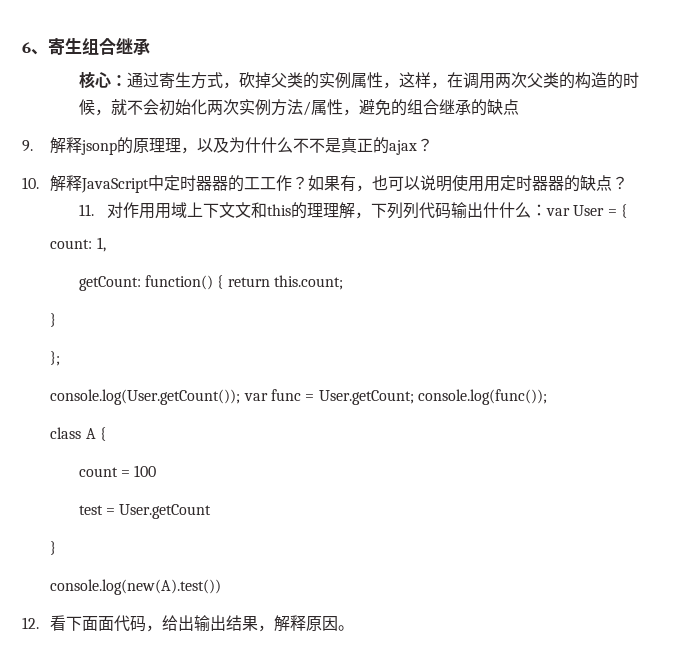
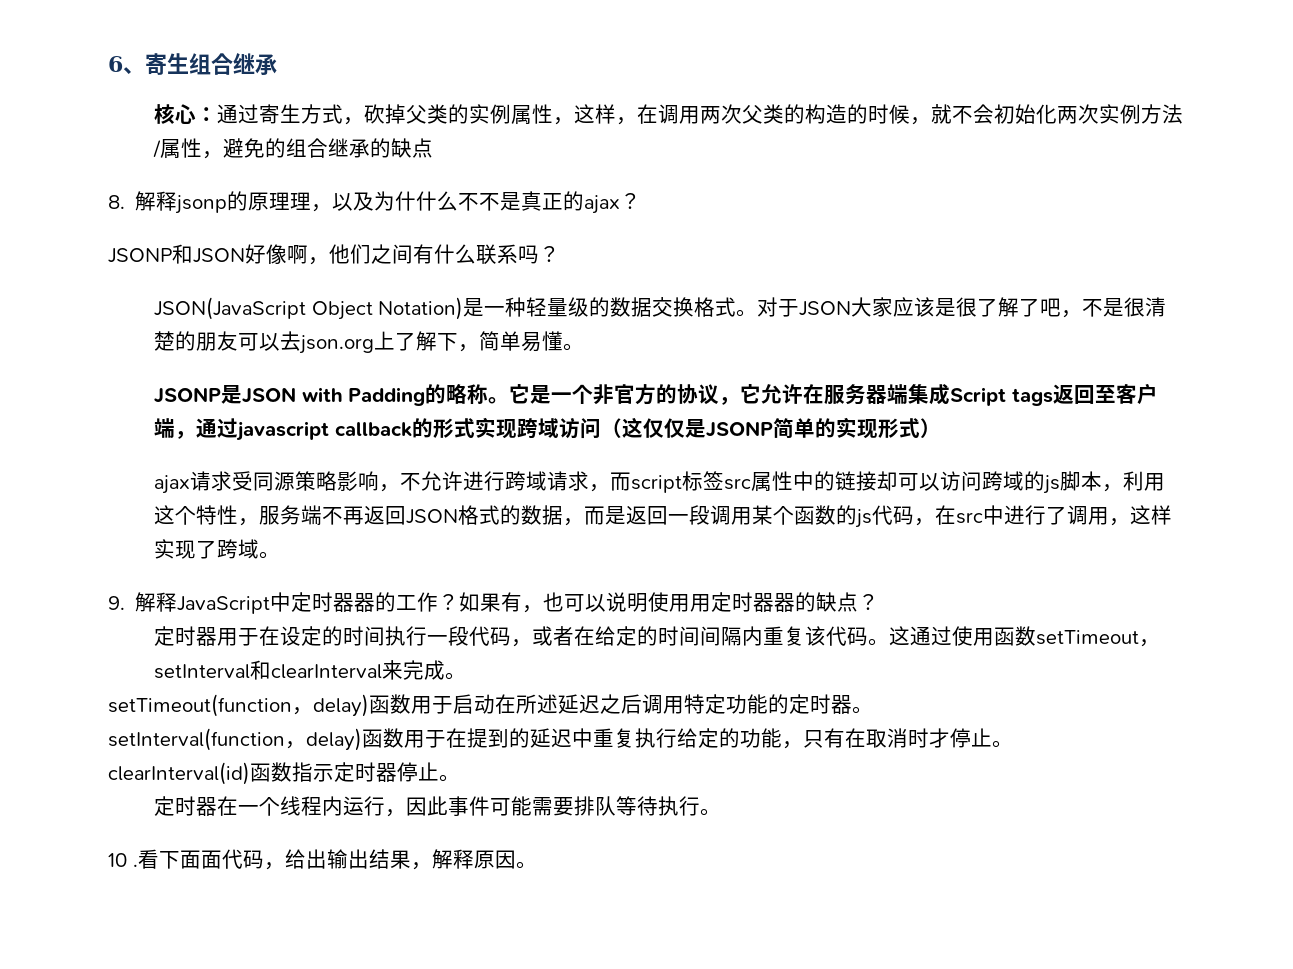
- 9.解释jsonp的原理理，以及为什什么不不是真正的ajax？
+ 8.解释jsonp的原理理，以及为什什么不不是真正的ajax？
- 10.解释JavaScript中定时器器的工工作？
+ JSONP和JSON好像啊，他们之间有什么联系吗？
+ JSON(JavaScript Object Notation)是一种轻量级的数据交换格式。对于JSON大家应该是很了解了吧，不是很清楚的朋友可以去json.org上了解下，简单易懂。
+ JSONP是JSON with Padding的略称。它是一个非官方的协议，它允许在服务器端集成Script tags返回至客户端，通过javascript callback的形式实现跨域访问（这仅仅是JSONP简单的实现形式）
+ ajax请求受同源策略影响，不允许进行跨域请求，而script标签src属性中的链接却可以访问跨域的js脚本，利用这个特性，服务端不再返回JSON格式的数据，而是返回一段调用某个函数的js代码，在src中进行了调用，这样实现了跨域。
+ 9.解释JavaScript中定时器器的工作？
- 11.对作⽤用域上下⽂文和this的理理解，下列列代码输出什什么：var User = {
- count: 1,
- getCount: function() { return this.count;
- }
- };
- console.log(User.getCount()); var func = User.getCount; console.log(func());
- class A {
- count = 100
- test = User.getCount
- }
- console.log(new(A).test())
- 12.看下⾯面代码，给出输出结果，解释原因。
+ 定时器用于在设定的时间执行一段代码，或者在给定的时间间隔内重复该代码。这通过使用函数setTimeout，setInterval和clearInterval来完成。
+ setTimeout(function，delay)函数用于启动在所述延迟之后调用特定功能的定时器。
+ setInterval(function，delay)函数用于在提到的延迟中重复执行给定的功能，只有在取消时才停止。
+ clearInterval(id)函数指示定时器停止。
+ 定时器在一个线程内运行，因此事件可能需要排队等待执行。
+ 10 .看下⾯面代码，给出输出结果，解释原因。

